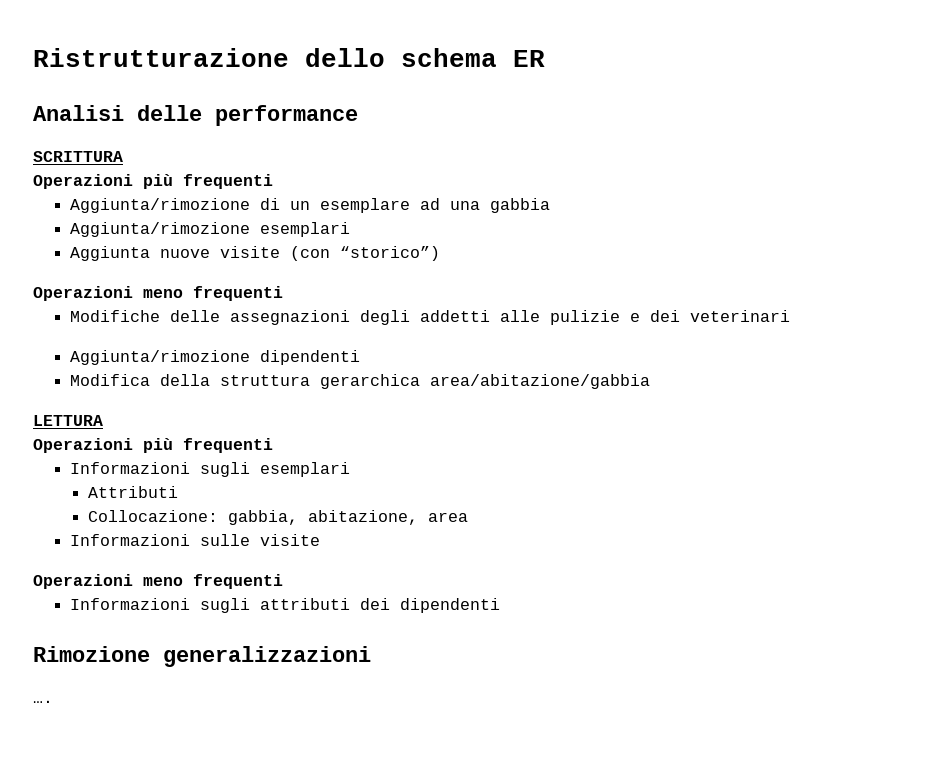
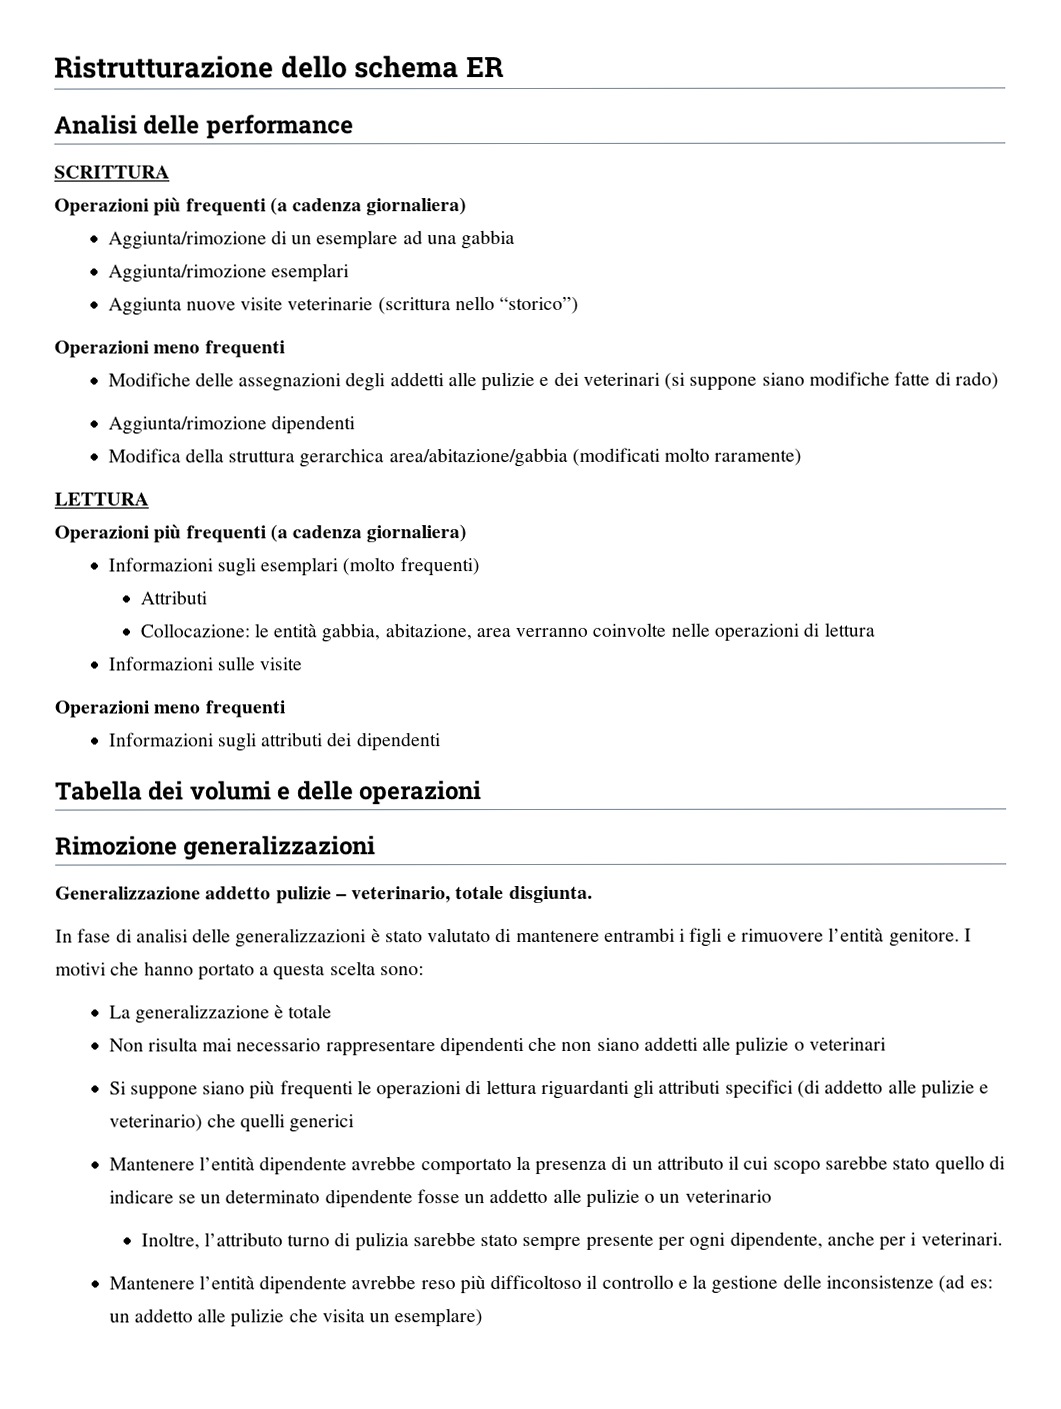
  SCRITTURA
- Operazioni più frequenti
+ Operazioni più frequenti (a cadenza giornaliera)
- Aggiunta nuove visite (con “storico”)
+ Aggiunta nuove visite veterinarie (scrittura nello “storico”)
- Modifiche delle assegnazioni degli addetti alle pulizie e dei veterinari
+ Modifiche delle assegnazioni degli addetti alle pulizie e dei veterinari (si suppone siano modifiche fatte di rado)
- Modifica della struttura gerarchica area/abitazione/gabbia
+ Modifica della struttura gerarchica area/abitazione/gabbia (modificati molto raramente)
  LETTURA
- Operazioni più frequenti
+ Operazioni più frequenti (a cadenza giornaliera)
- Informazioni sugli esemplari
+ Informazioni sugli esemplari (molto frequenti)
- Collocazione: gabbia, abitazione, area
+ Collocazione: le entità gabbia, abitazione, area verranno coinvolte nelle operazioni di lettura
+ Tabella dei volumi e delle operazioni
  Rimozione generalizzazioni
- ….
+ Generalizzazione addetto pulizie – veterinario, totale disgiunta.
+ In fase di analisi delle generalizzazioni è stato valutato di mantenere entrambi i figli e rimuovere l’entità genitore. I motivi che hanno portato a questa scelta sono:
+ La generalizzazione è totale
+ Non risulta mai necessario rappresentare dipendenti che non siano addetti alle pulizie o veterinari
+ Si suppone siano più frequenti le operazioni di lettura riguardanti gli attributi specifici (di addetto alle pulizie e veterinario) che quelli generici
+ Mantenere l’entità dipendente avrebbe comportato la presenza di un attributo il cui scopo sarebbe stato quello di indicare se un determinato dipendente fosse un addetto alle pulizie o un veterinario
+ Inoltre, l’attributo turno di pulizia sarebbe stato sempre presente per ogni dipendente, anche per i veterinari.
+ Mantenere l’entità dipendente avrebbe reso più difficoltoso il controllo e la gestione delle inconsistenze (ad es: un addetto alle pulizie che visita un esemplare)

